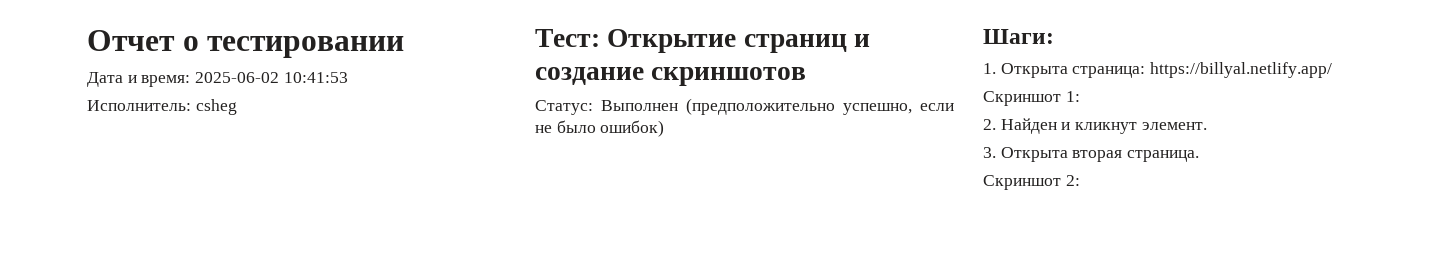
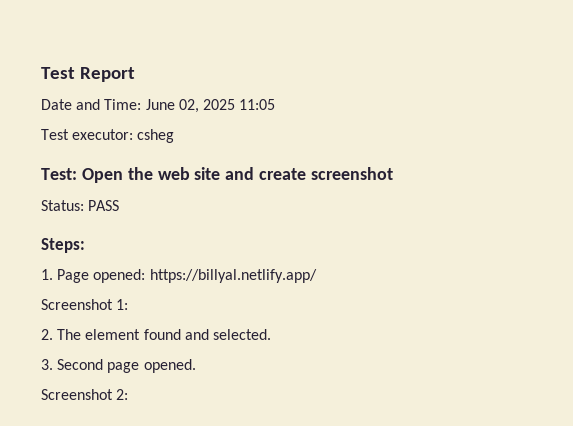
- Отчет о тестировании
- Дата и время: 2025-06-02 10:41:53
- Исполнитель: csheg
- Тест: Открытие страниц и создание скриншотов
- Статус: Выполнен (предположительно успешно, если не было ошибок)
- Шаги:
+ Test Report
+ Date and Time: June 02, 2025 11:05
+ Test executor: csheg
+ Test: Open the web site and create screenshot
+ Status: PASS
+ Steps:
- 1. Открыта страница: https://billyal.netlify.app/
+ 1. Page opened: https://billyal.netlify.app/
- Скриншот 1:
+ Screenshot 1:
- 2. Найден и кликнут элемент.
- 3. Открыта вторая страница.
- Скриншот 2:
+ 2. The element found and selected.
+ 3. Second page opened.
+ Screenshot 2:

